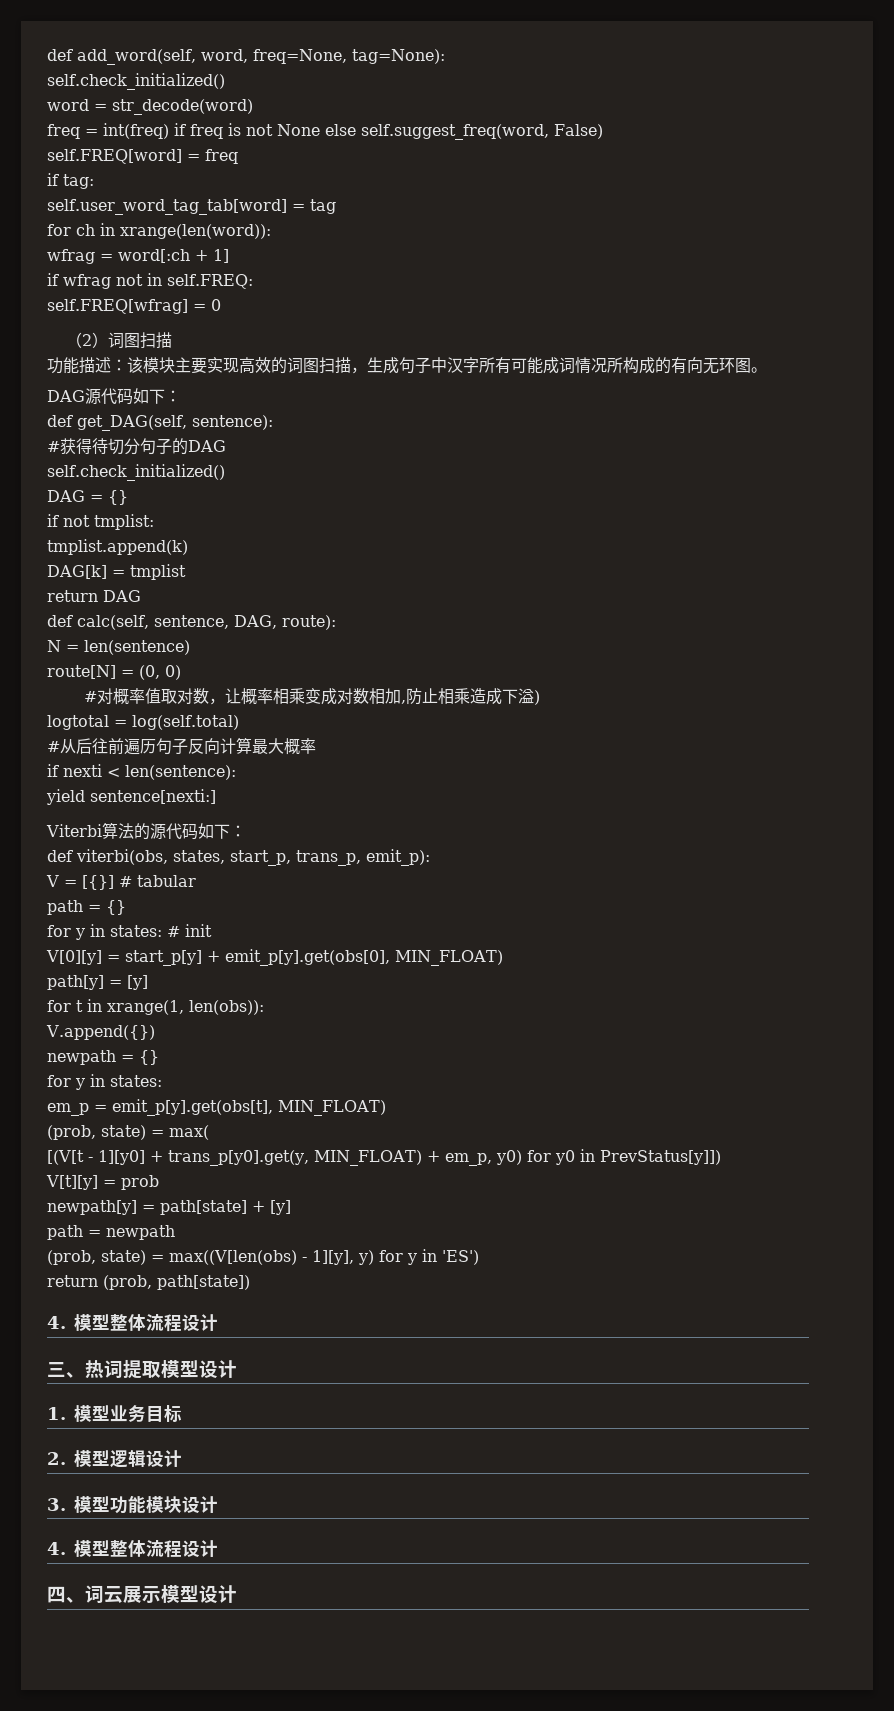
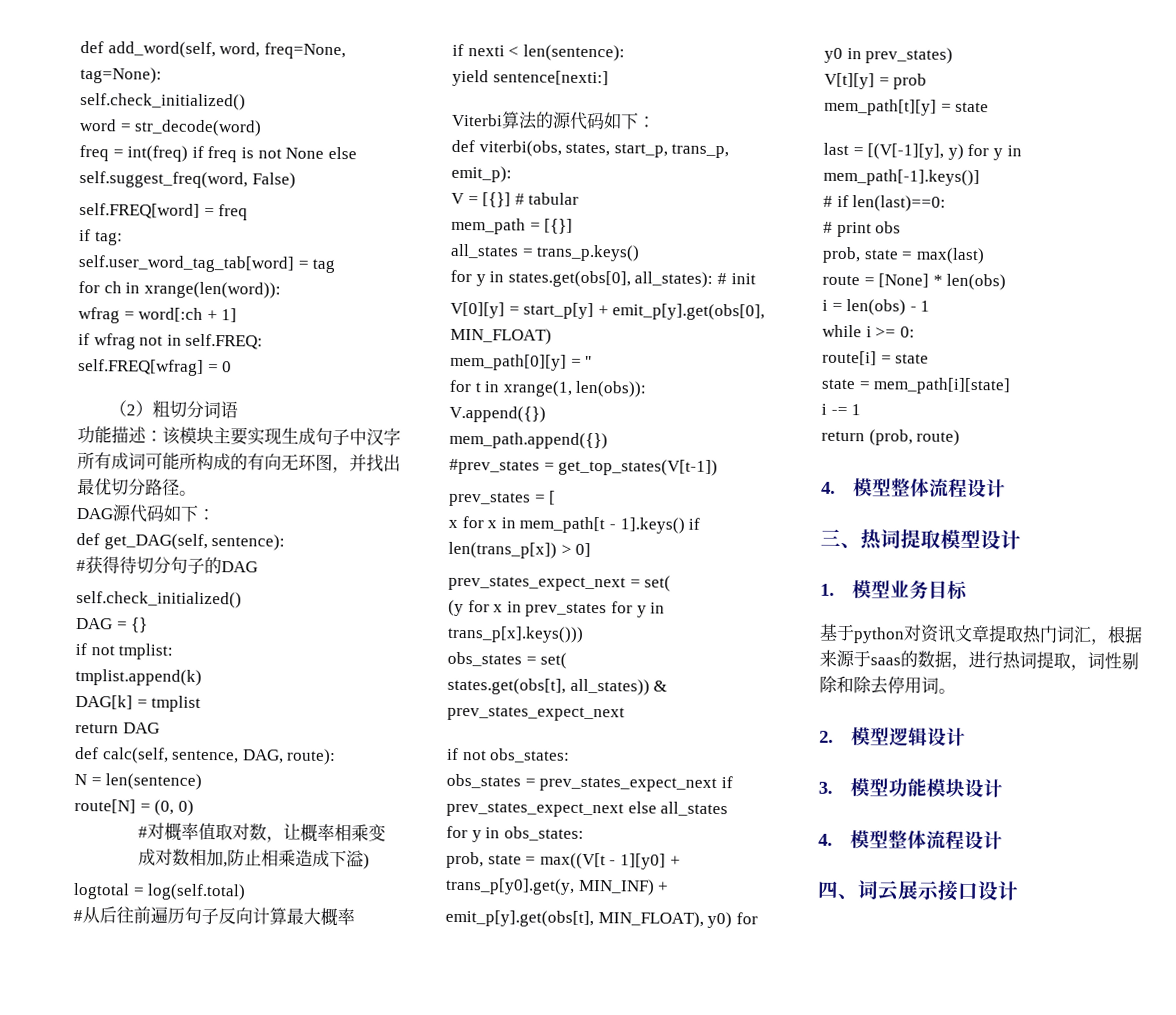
- （2）词图扫描
+ （2）粗切分词语
- 功能描述：该模块主要实现高效的词图扫描，生成句子中汉字所有可能成词情况所构成的有向无环图。
+ 功能描述：该模块主要实现生成句子中汉字所有成词可能所构成的有向无环图，并找出最优切分路径。
- path = {}
- for y in states: # init
+ mem_path = [{}]
+ all_states = trans_p.keys()
+ for y in states.get(obs[0], all_states): # init
- path[y] = [y]
+ mem_path[0][y] = ''
- newpath = {}
- for y in states:
- em_p = emit_p[y].get(obs[t], MIN_FLOAT)
- (prob, state) = max(
- [(V[t - 1][y0] + trans_p[y0].get(y, MIN_FLOAT) + em_p, y0) for y0 in PrevStatus[y]])
+ mem_path.append({})
+ #prev_states = get_top_states(V[t-1])
+ prev_states = [
+ x for x in mem_path[t - 1].keys() if len(trans_p[x]) > 0]
+ prev_states_expect_next = set(
+ (y for x in prev_states for y in trans_p[x].keys()))
+ obs_states = set(
+ states.get(obs[t], all_states)) & prev_states_expect_next
+ if not obs_states:
+ obs_states = prev_states_expect_next if prev_states_expect_next else all_states
+ for y in obs_states:
+ prob, state = max((V[t - 1][y0] + trans_p[y0].get(y, MIN_INF) +
+ emit_p[y].get(obs[t], MIN_FLOAT), y0) for y0 in prev_states)
- newpath[y] = path[state] + [y]
- path = newpath
- (prob, state) = max((V[len(obs) - 1][y], y) for y in 'ES')
+ mem_path[t][y] = state
+ last = [(V[-1][y], y) for y in mem_path[-1].keys()]
+ # if len(last)==0:
+ # print obs
+ prob, state = max(last)
+ route = [None] * len(obs)
+ i = len(obs) - 1
+ while i >= 0:
+ route[i] = state
+ state = mem_path[i][state]
+ i -= 1
- return (prob, path[state])
+ return (prob, route)
+ 基于python对资讯文章提取热门词汇，根据来源于saas的数据，进行热词提取，词性剔除和除去停用词。
- 四、词云展示模型设计
+ 四、词云展示接口设计

